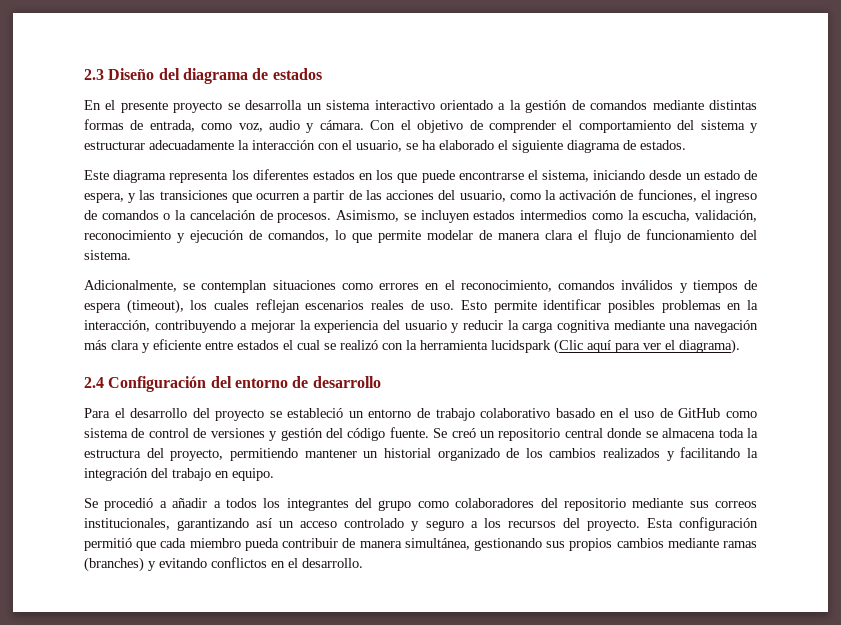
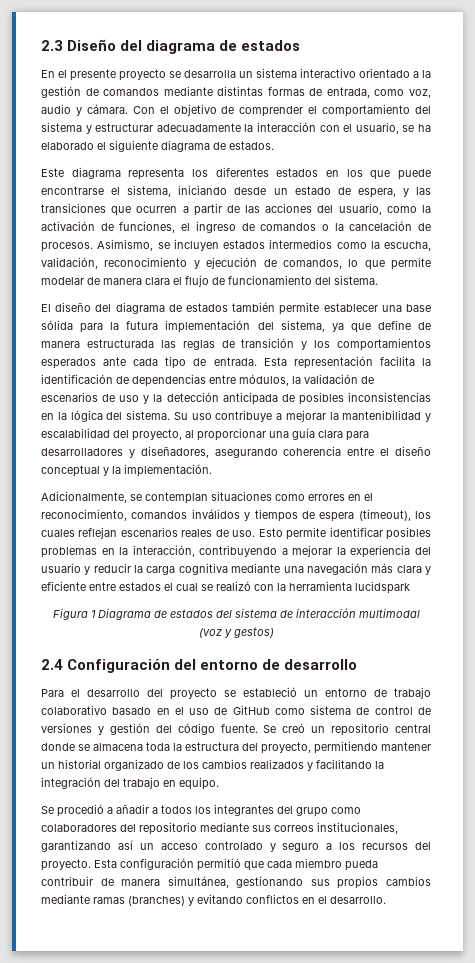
+ El diseño del diagrama de estados también permite establecer una base sólida para la futura implementación del sistema, ya que define de manera estructurada las reglas de transición y los comportamientos esperados ante cada tipo de entrada. Esta representación facilita la identificación de dependencias entre módulos, la validación de escenarios de uso y la detección anticipada de posibles inconsistencias en la lógica del sistema. Su uso contribuye a mejorar la mantenibilidad y escalabilidad del proyecto, al proporcionar una guía clara para desarrolladores y diseñadores, asegurando coherencia entre el diseño conceptual y la implementación.
- Esto permite identificar posibles problemas en la interacción, contribuyendo a mejorar la experiencia del usuario y reducir la carga cognitiva mediante una navegación más clara y eficiente entre estados el cual se realizó con la herramienta lucidspark (Clic aquí para ver el diagrama).
+ Esto permite identificar posibles problemas en la interacción, contribuyendo a mejorar la experiencia del usuario y reducir la carga cognitiva mediante una navegación más clara y eficiente entre estados el cual se realizó con la herramienta lucidspark
+ Figura 1 Diagrama de estados del sistema de interacción multimodal (voz y gestos)

